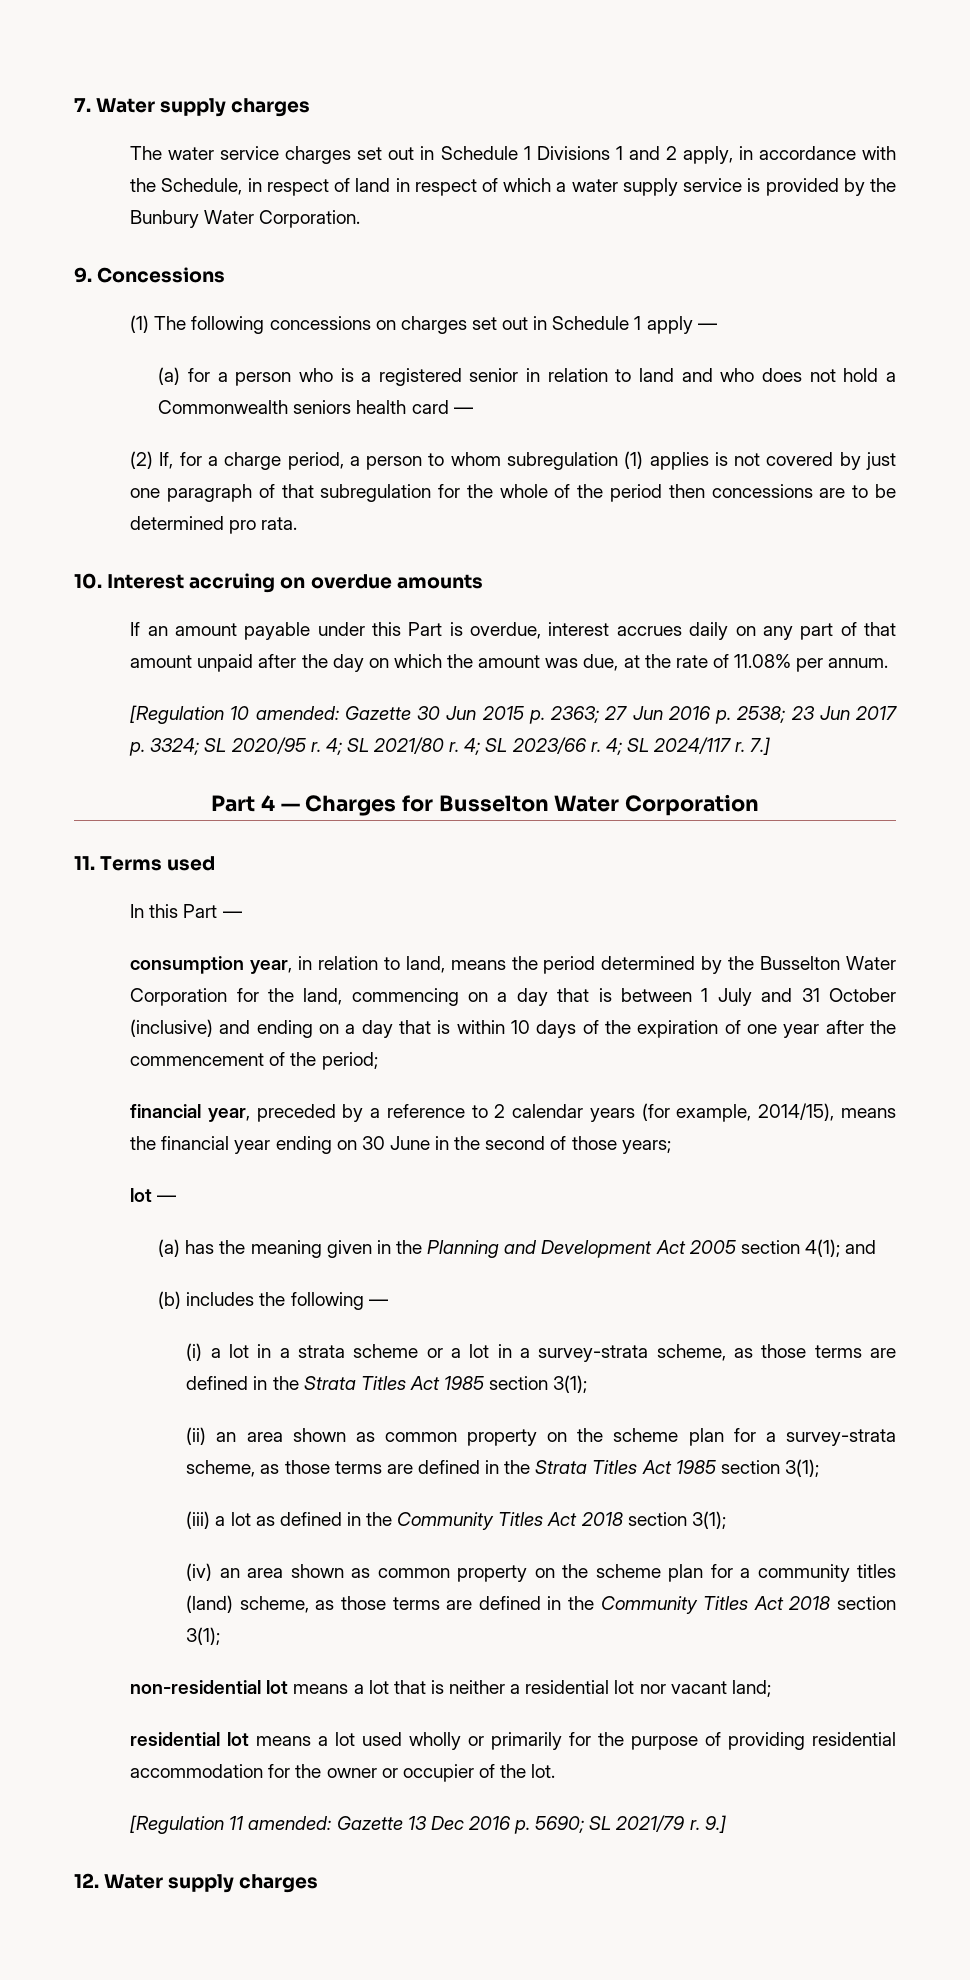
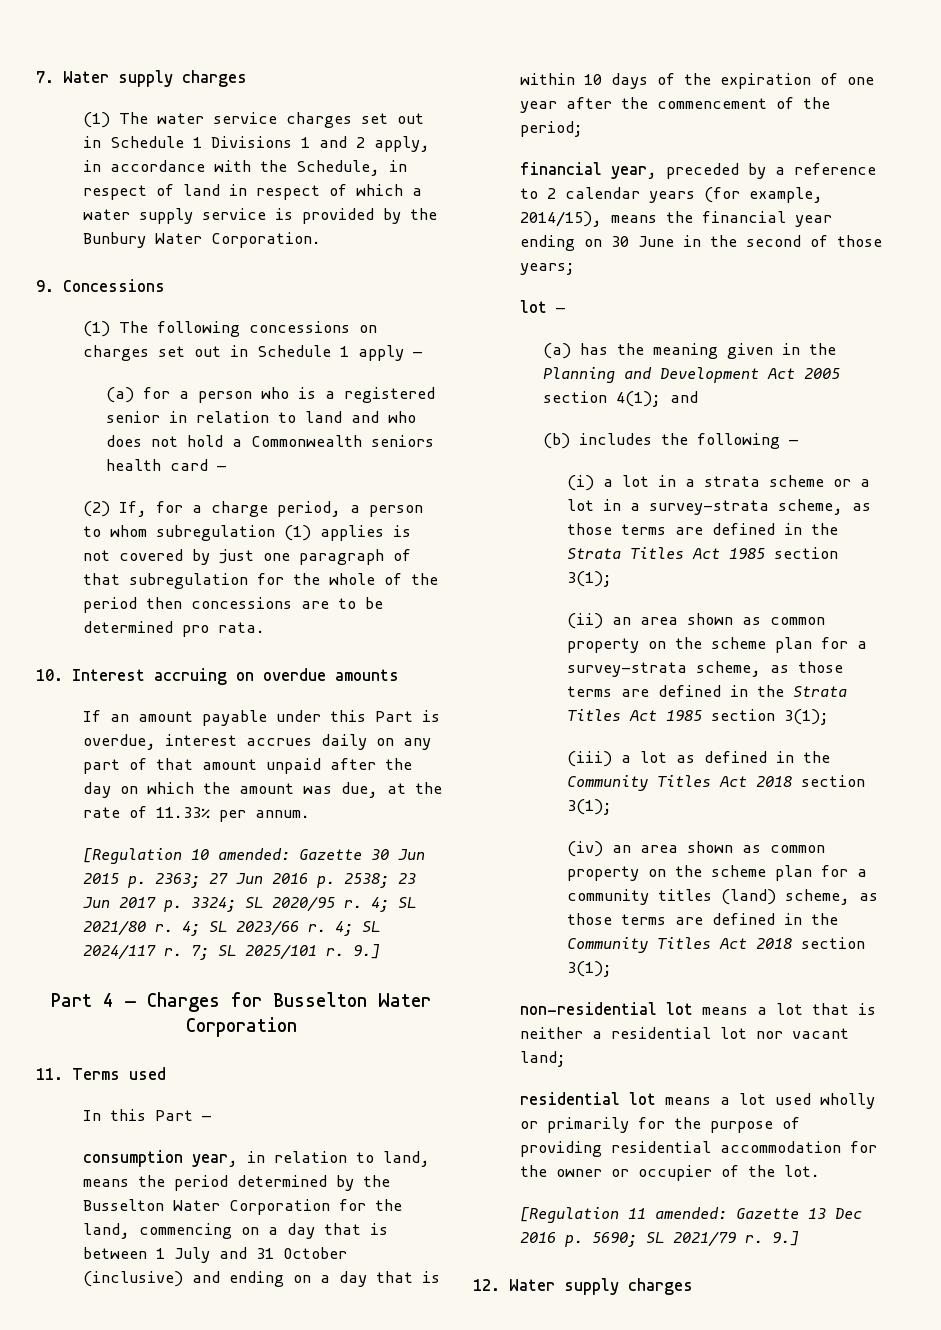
- The water service charges set out in Schedule 1 Divisions 1 and 2 apply, in accordance with the Schedule, in respect of land in respect of which a water supply service is provided by the Bunbury Water Corporation.
+ (1) The water service charges set out in Schedule 1 Divisions 1 and 2 apply, in accordance with the Schedule, in respect of land in respect of which a water supply service is provided by the Bunbury Water Corporation.
- If an amount payable under this Part is overdue, interest accrues daily on any part of that amount unpaid after the day on which the amount was due, at the rate of 11.08% per annum.
+ If an amount payable under this Part is overdue, interest accrues daily on any part of that amount unpaid after the day on which the amount was due, at the rate of 11.33% per annum.
- 7.]
+ 7; SL 2025/101 r. 9.]

